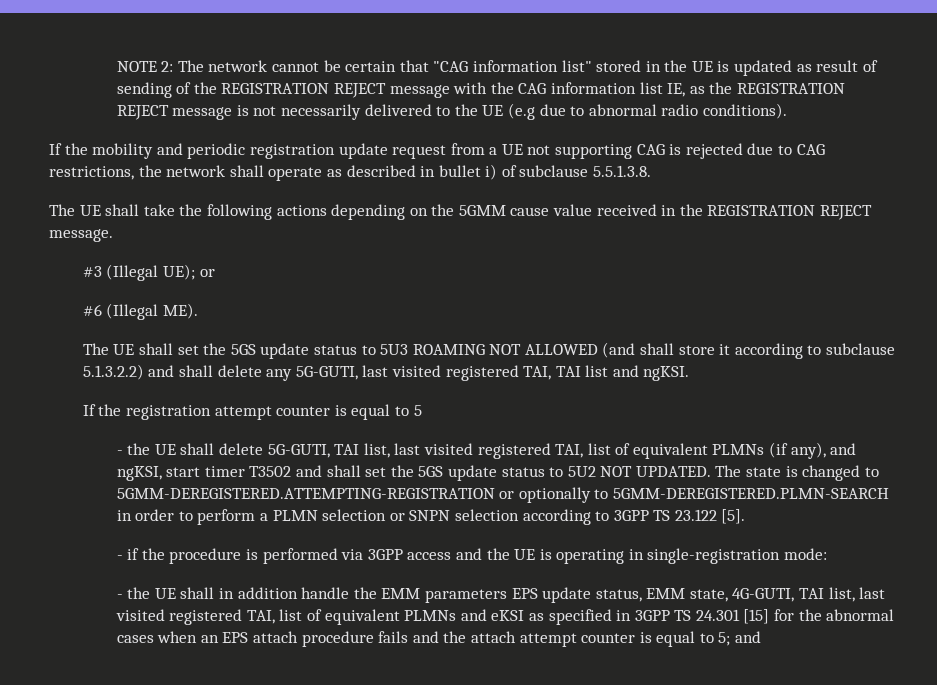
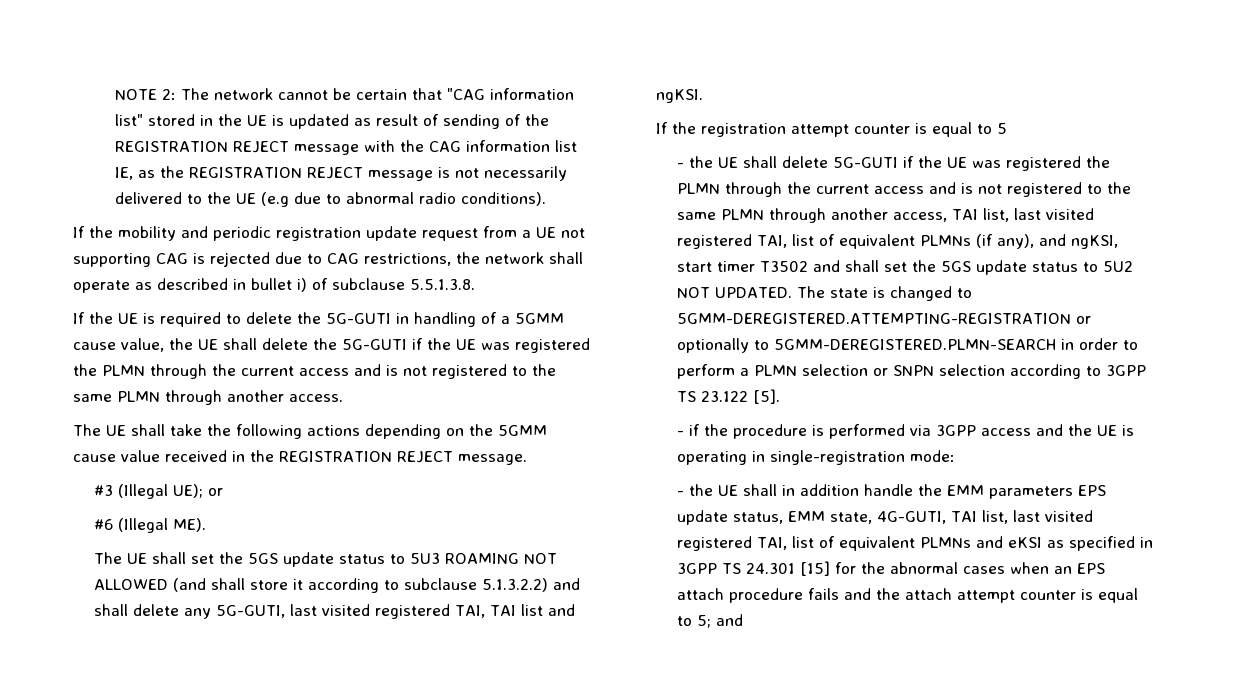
+ If the UE is required to delete the 5G-GUTI in handling of a 5GMM cause value, the UE shall delete the 5G-GUTI if the UE was registered the PLMN through the current access and is not registered to the same PLMN through another access.
- - the UE shall delete 5G-GUTI, TAI list, last visited registered TAI, list of equivalent PLMNs (if any), and ngKSI, start timer T3502 and shall set the 5GS update status to 5U2 NOT UPDATED.
+ - the UE shall delete 5G-GUTI if the UE was registered the PLMN through the current access and is not registered to the same PLMN through another access, TAI list, last visited registered TAI, list of equivalent PLMNs (if any), and ngKSI, start timer T3502 and shall set the 5GS update status to 5U2 NOT UPDATED.

